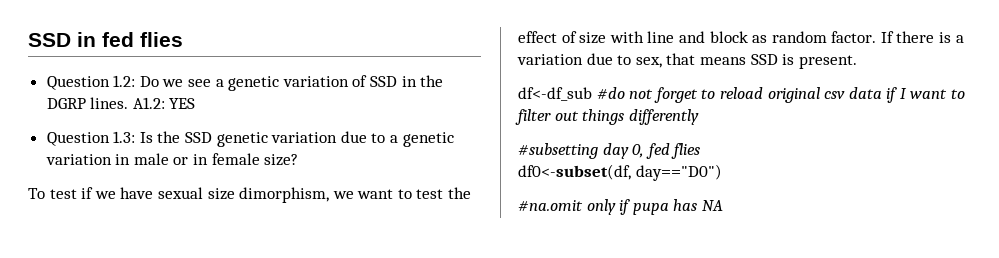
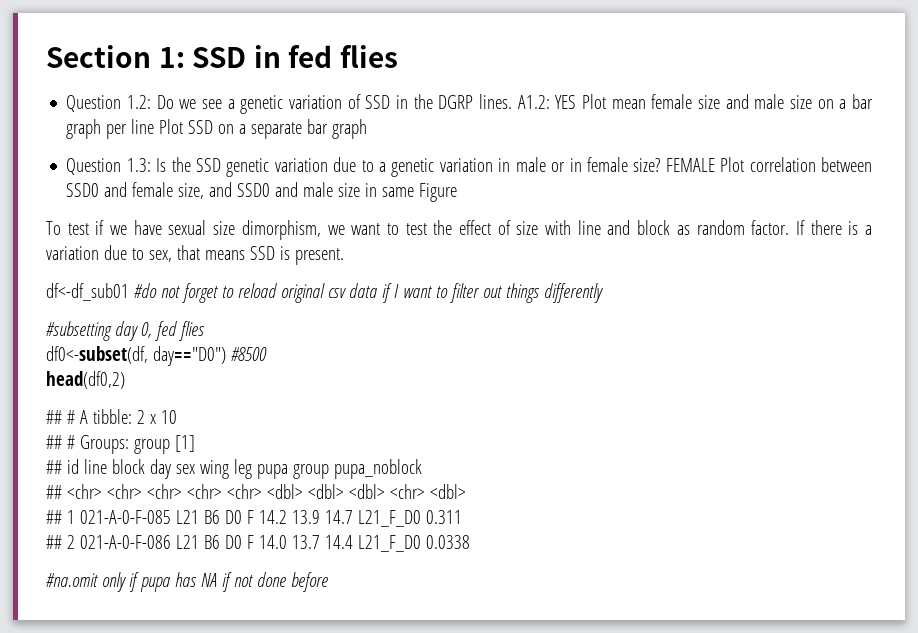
- SSD in fed flies
+ Section 1: SSD in fed flies
- A1.2: YES
+ A1.2: YES Plot mean female size and male size on a bar graph per line Plot SSD on a separate bar graph
+ FEMALE Plot correlation between SSD0 and female size, and SSD0 and male size in same Figure
- df<-df_sub #do not forget to reload original csv data if I want to filter out things differently
+ df<-df_sub01 #do not forget to reload original csv data if I want to filter out things differently
- df0<-subset(df, day=="D0")
+ df0<-subset(df, day=="D0") #8500
+ head(df0,2)
+ ## # A tibble: 2 x 10
+ ## # Groups: group [1]
+ ## id line block day sex wing leg pupa group pupa_noblock
+ ## <chr> <chr> <chr> <chr> <chr> <dbl> <dbl> <dbl> <chr> <dbl>
+ ## 1 021-A-0-F-085 L21 B6 D0 F 14.2 13.9 14.7 L21_F_D0 0.311
+ ## 2 021-A-0-F-086 L21 B6 D0 F 14.0 13.7 14.4 L21_F_D0 0.0338
- #na.omit only if pupa has NA
+ #na.omit only if pupa has NA if not done before

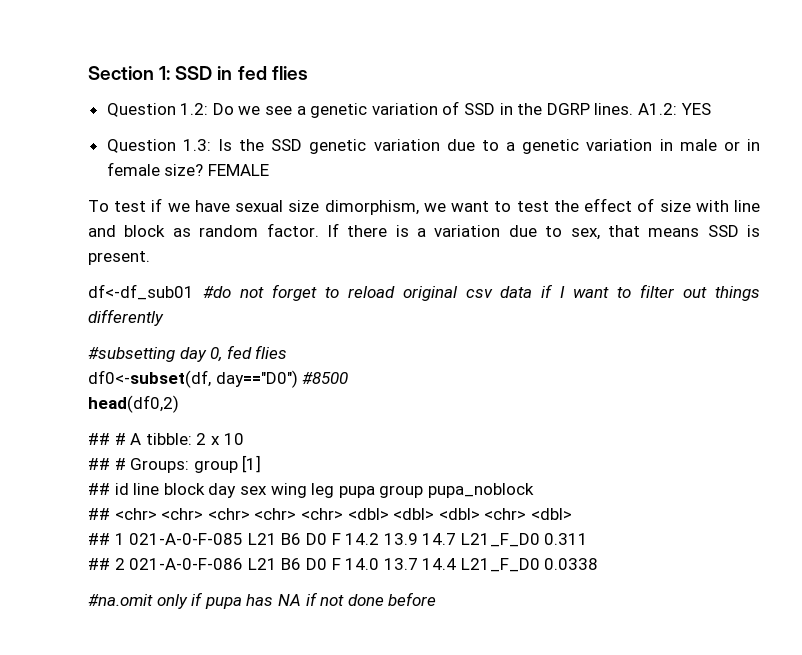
- A1.2: YES Plot mean female size and male size on a bar graph per line Plot SSD on a separate bar graph
+ A1.2: YES
- FEMALE Plot correlation between SSD0 and female size, and SSD0 and male size in same Figure
+ FEMALE

